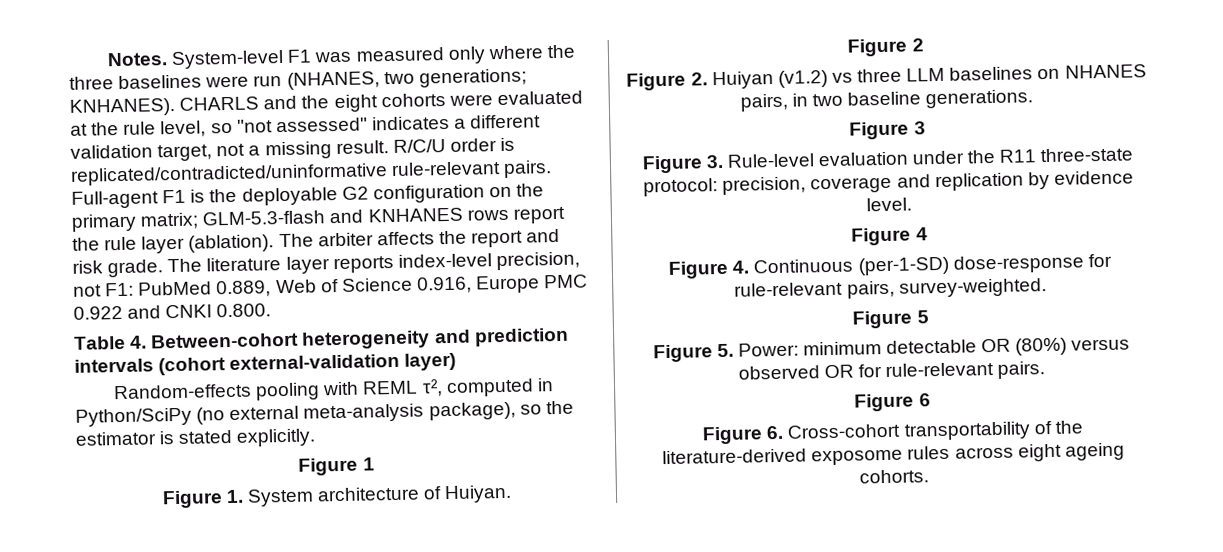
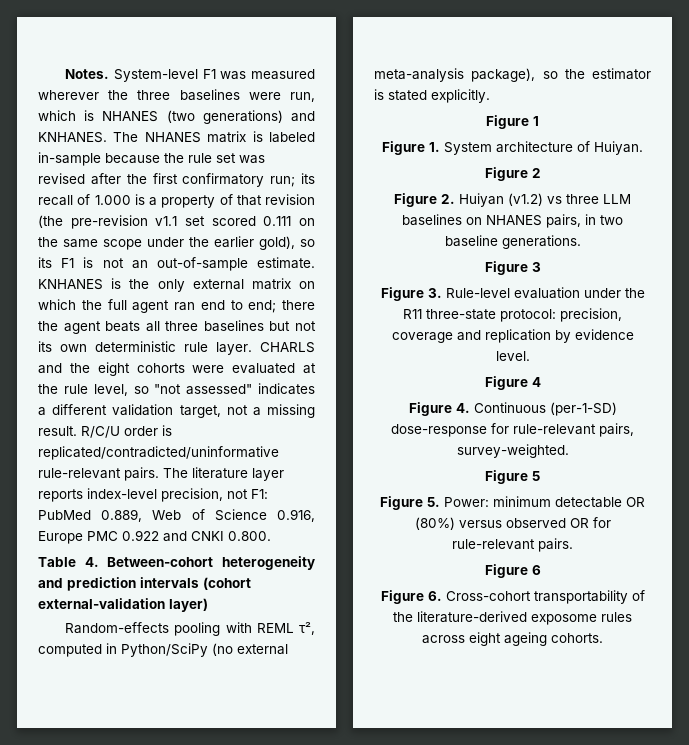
- System-level F1 was measured only where the three baselines were run (NHANES, two generations; KNHANES).
+ System-level F1 was measured wherever the three baselines were run, which is NHANES (two generations) and KNHANES. The NHANES matrix is labeled in-sample because the rule set was revised after the first confirmatory run; its recall of 1.000 is a property of that revision (the pre-revision v1.1 set scored 0.111 on the same scope under the earlier gold), so its F1 is not an out-of-sample estimate. KNHANES is the only external matrix on which the full agent ran end to end; there the agent beats all three baselines but not its own deterministic rule layer.
- Full-agent F1 is the deployable G2 configuration on the primary matrix; GLM-5.3-flash and KNHANES rows report the rule layer (ablation). The arbiter affects the report and risk grade.

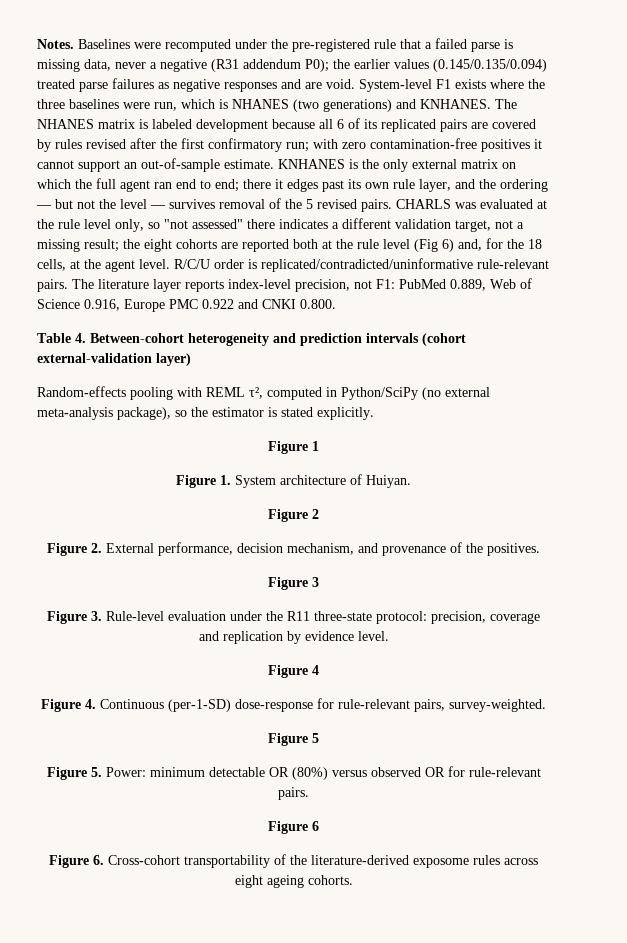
- System-level F1 was measured wherever the three baselines were run, which is NHANES (two generations) and KNHANES.
+ Baselines were recomputed under the pre-registered rule that a failed parse is missing data, never a negative (R31 addendum P0); the earlier values (0.145/0.135/0.094) treated parse failures as negative responses and are void. System-level F1 exists where the three baselines were run, which is NHANES (two generations) and KNHANES.
- The NHANES matrix is labeled in-sample because the rule set was revised after the first confirmatory run; its recall of 1.000 is a property of that revision (the pre-revision v1.1 set scored 0.111 on the same scope under the earlier gold), so its F1 is not an out-of-sample estimate.
+ The NHANES matrix is labeled development because all 6 of its replicated pairs are covered by rules revised after the first confirmatory run; with zero contamination-free positives it cannot support an out-of-sample estimate.
- KNHANES is the only external matrix on which the full agent ran end to end; there the agent beats all three baselines but not its own deterministic rule layer. CHARLS and the eight cohorts were evaluated at the rule level, so "not assessed" indicates a different validation target, not a missing result.
+ KNHANES is the only external matrix on which the full agent ran end to end; there it edges past its own rule layer, and the ordering — but not the level — survives removal of the 5 revised pairs. CHARLS was evaluated at the rule level only, so "not assessed" there indicates a different validation target, not a missing result; the eight cohorts are reported both at the rule level (Fig 6) and, for the 18 cells, at the agent level.
- Figure 2. Huiyan (v1.2) vs three LLM baselines on NHANES pairs, in two baseline generations.
+ Figure 2. External performance, decision mechanism, and provenance of the positives.

